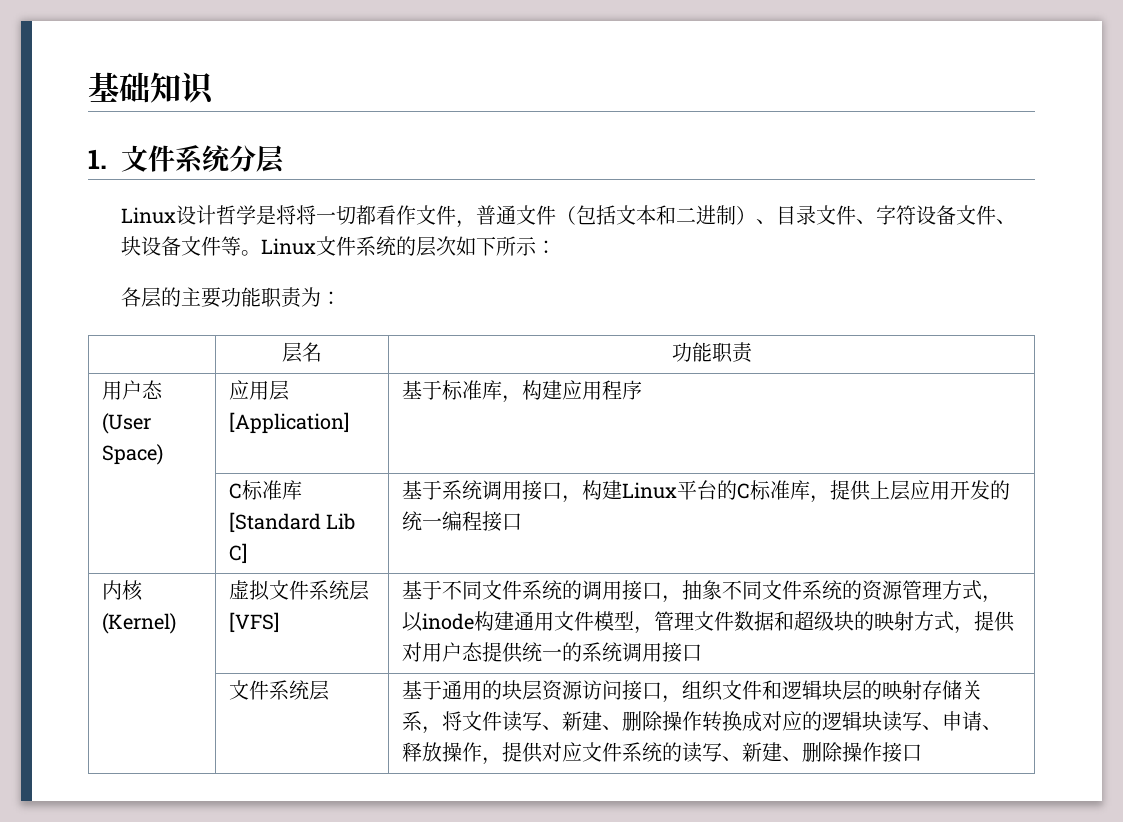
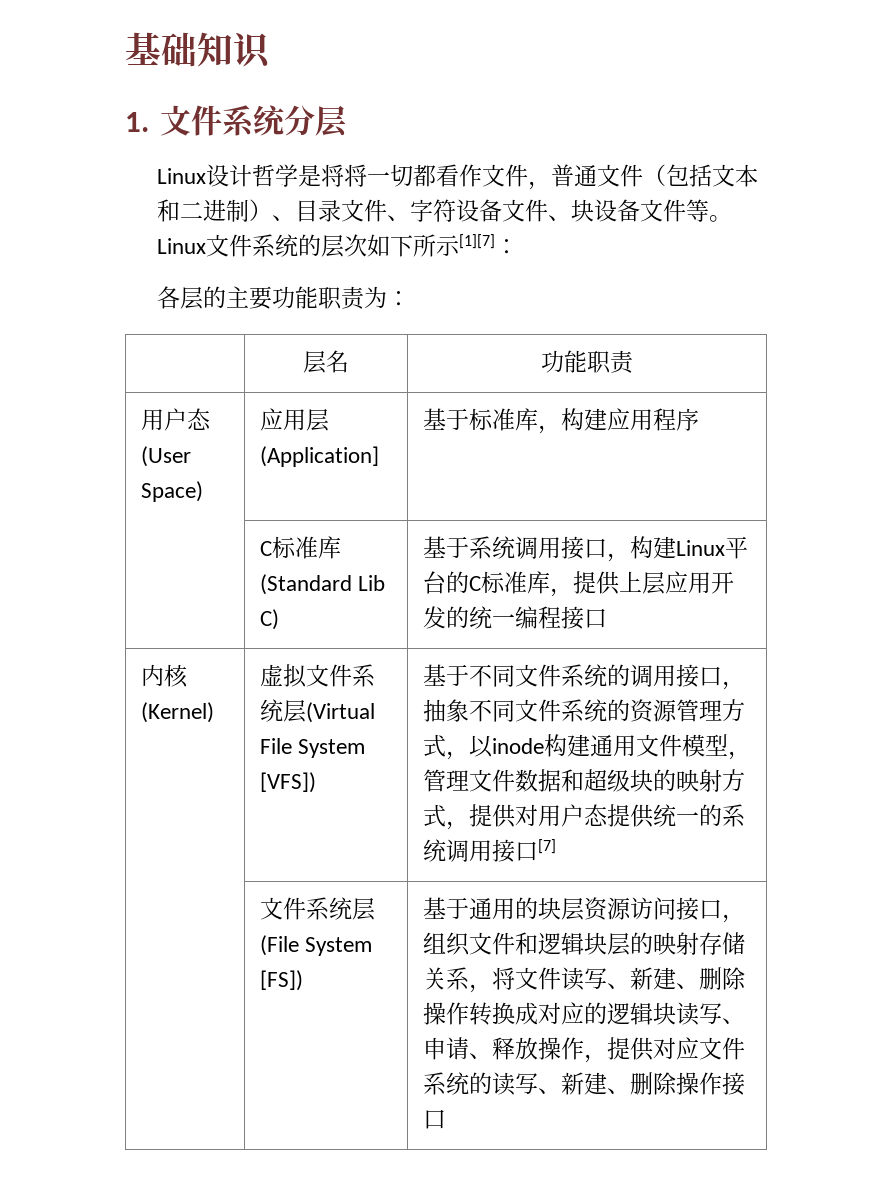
- Linux文件系统的层次如下所示：
+ Linux文件系统的层次如下所示[1][7]：
- 用户态(User Space) | 应用层[Application] | 基于标准库，构建应用程序
+ 用户态(User Space) | 应用层(Application] | 基于标准库，构建应用程序
- | C标准库[Standard Lib C] | 基于系统调用接口，构建Linux平台的C标准库，提供上层应用开发的统一编程接口
+ | C标准库(Standard Lib C) | 基于系统调用接口，构建Linux平台的C标准库，提供上层应用开发的统一编程接口
- 虚拟文件系统层[VFS]
+ 虚拟文件系统层(Virtual File System [VFS])
- 基于不同文件系统的调用接口，抽象不同文件系统的资源管理方式，以inode构建通用文件模型，管理文件数据和超级块的映射方式，提供对用户态提供统一的系统调用接口
- | 文件系统层
+ 基于不同文件系统的调用接口，抽象不同文件系统的资源管理方式，以inode构建通用文件模型，管理文件数据和超级块的映射方式，提供对用户态提供统一的系统调用接口[7]
+ | 文件系统层(File System [FS])

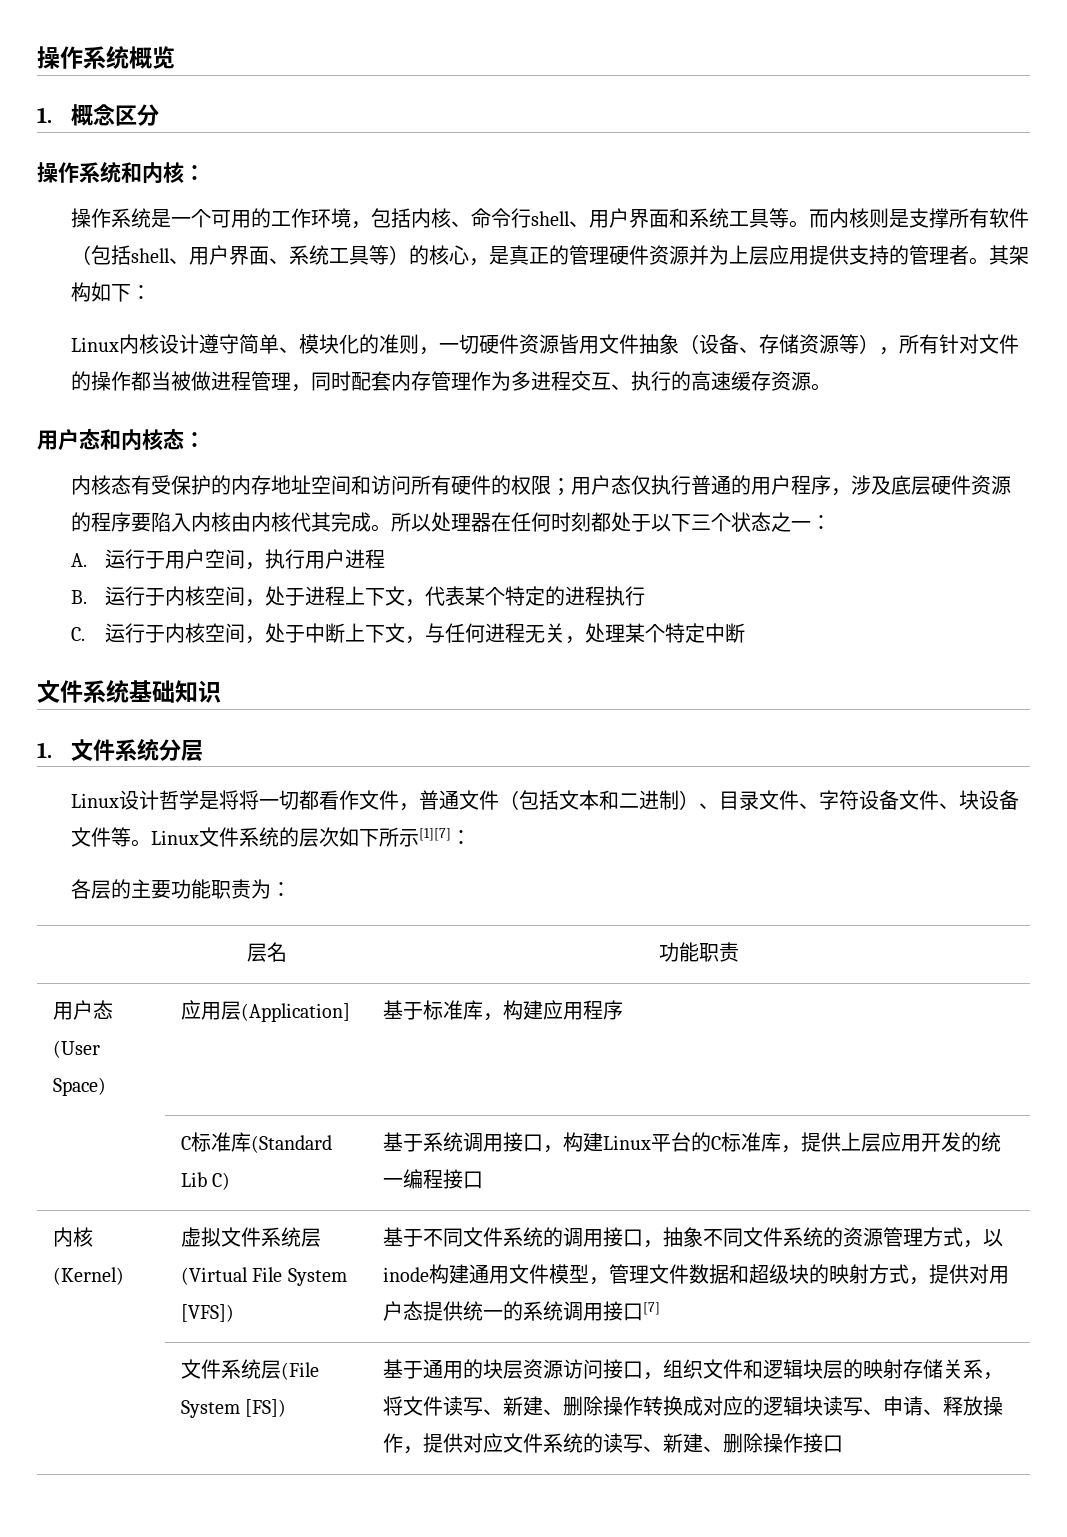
- 基础知识
+ 操作系统概览
+ 1.概念区分
+ 操作系统和内核：
+ 操作系统是一个可用的工作环境，包括内核、命令行shell、用户界面和系统工具等。而内核则是支撑所有软件（包括shell、用户界面、系统工具等）的核心，是真正的管理硬件资源并为上层应用提供支持的管理者。其架构如下：
+ Linux内核设计遵守简单、模块化的准则，一切硬件资源皆用文件抽象（设备、存储资源等），所有针对文件的操作都当被做进程管理，同时配套内存管理作为多进程交互、执行的高速缓存资源。
+ 用户态和内核态：
+ 内核态有受保护的内存地址空间和访问所有硬件的权限；用户态仅执行普通的用户程序，涉及底层硬件资源的程序要陷入内核由内核代其完成。所以处理器在任何时刻都处于以下三个状态之一：
+ A.运行于用户空间，执行用户进程
+ B.运行于内核空间，处于进程上下文，代表某个特定的进程执行
+ C.运行于内核空间，处于中断上下文，与任何进程无关，处理某个特定中断
+ 文件系统基础知识

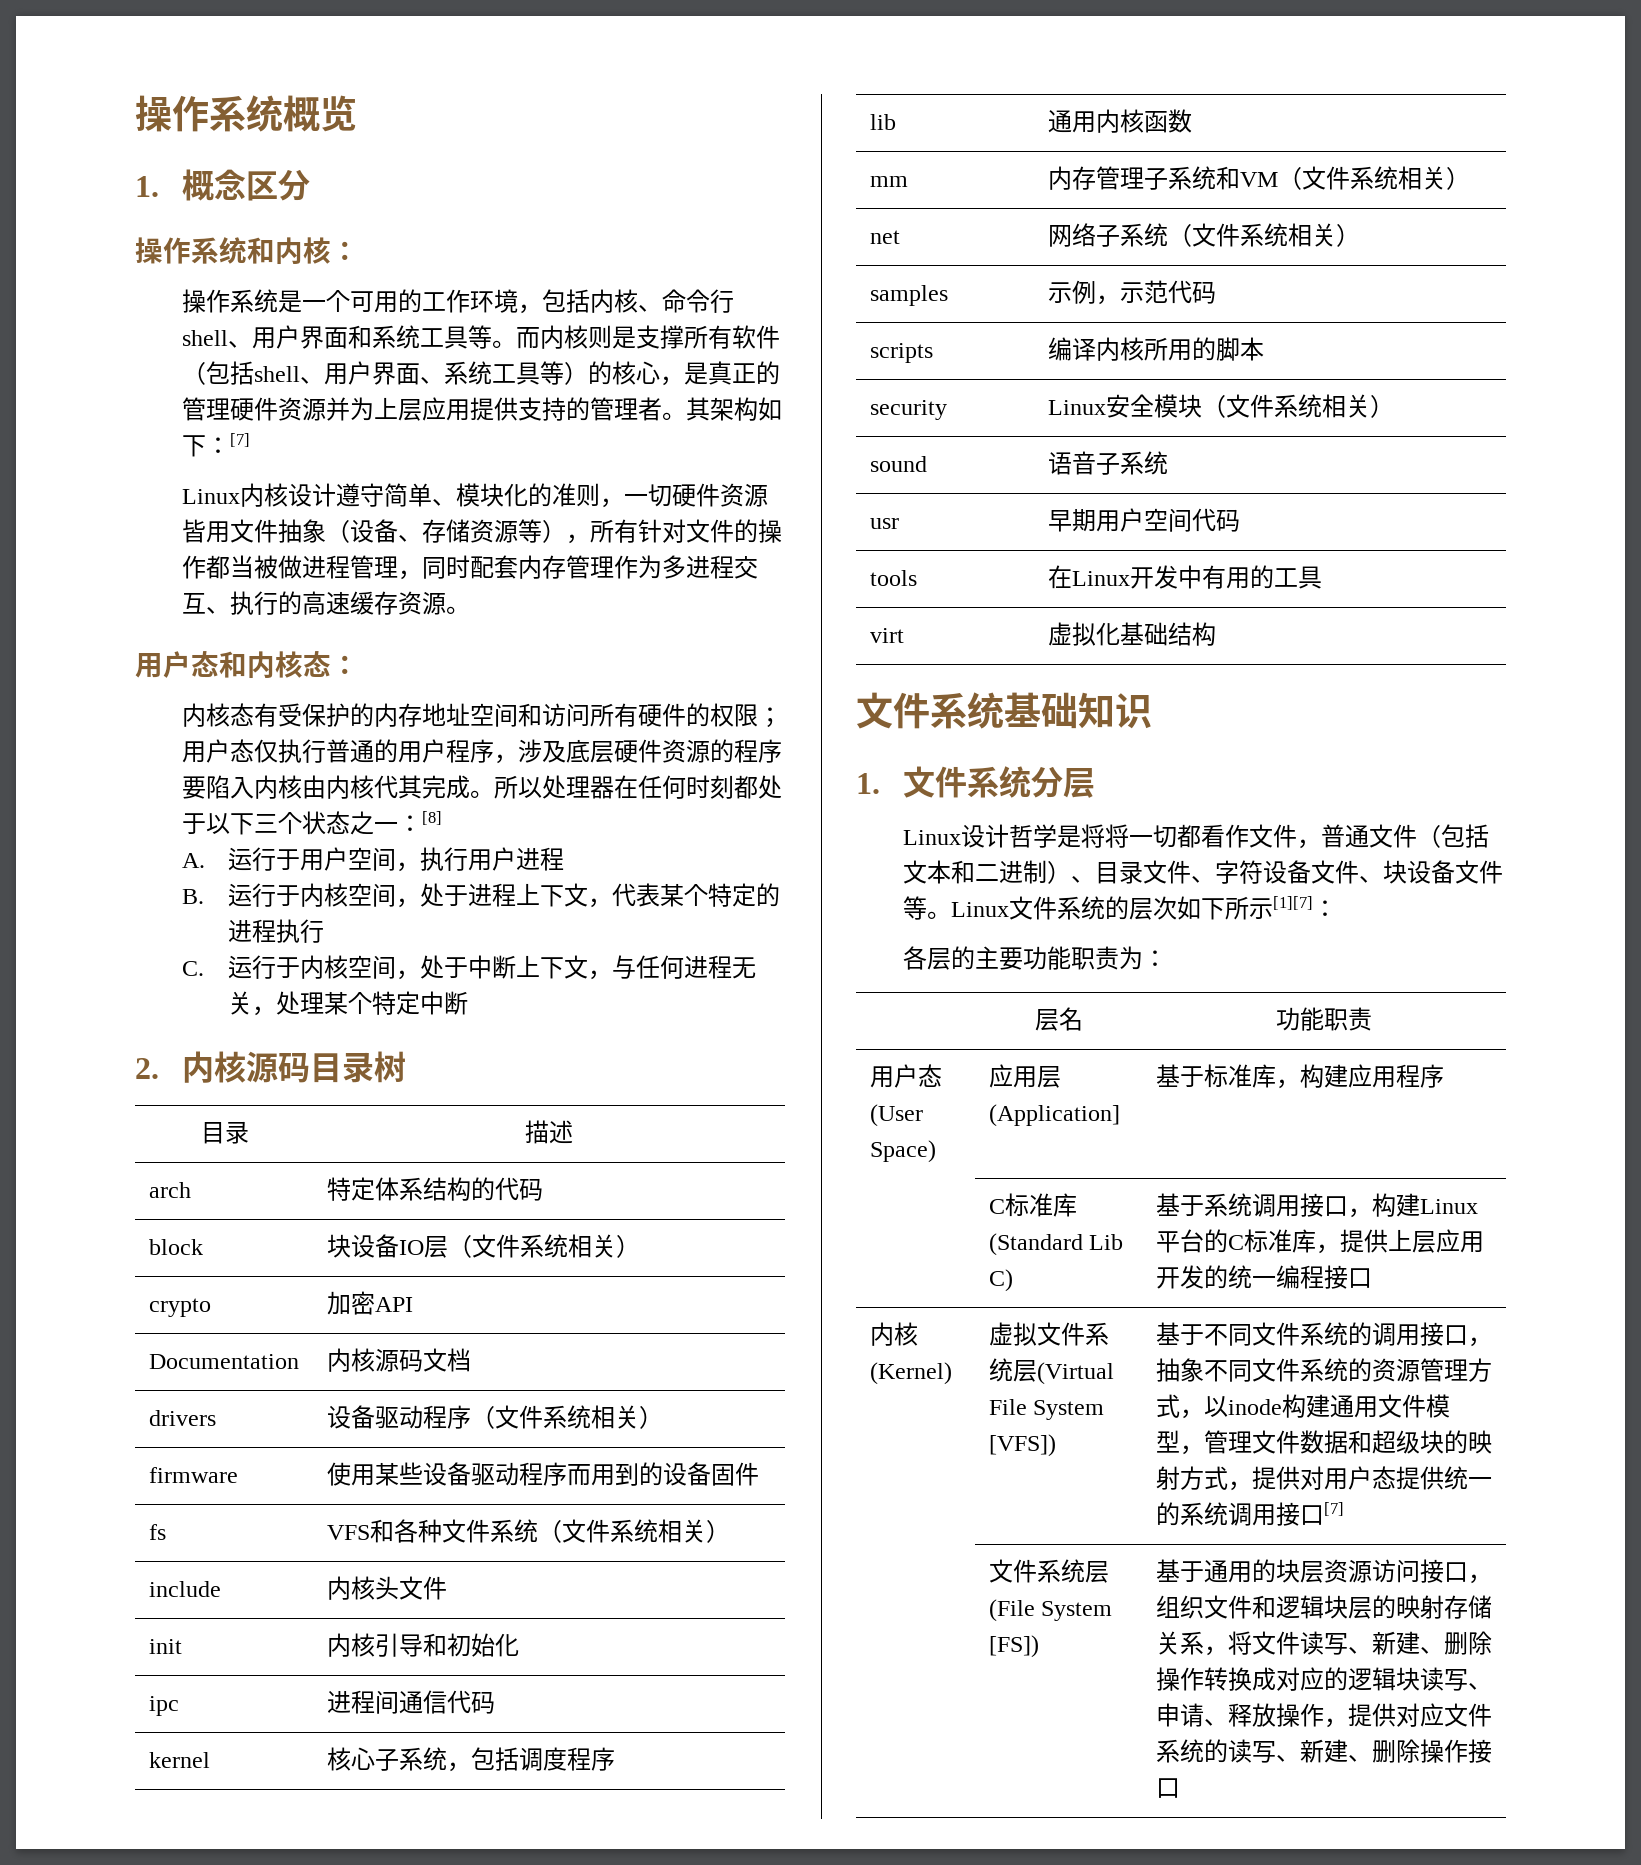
- 其架构如下：
+ 其架构如下：[7]
- 所以处理器在任何时刻都处于以下三个状态之一：
+ 所以处理器在任何时刻都处于以下三个状态之一：[8]
+ 2.内核源码目录树
+ 目录 | 描述
+ arch | 特定体系结构的代码
+ block | 块设备IO层（文件系统相关）
+ crypto | 加密API
+ Documentation | 内核源码文档
+ drivers | 设备驱动程序（文件系统相关）
+ firmware | 使用某些设备驱动程序而用到的设备固件
+ fs | VFS和各种文件系统（文件系统相关）
+ include | 内核头文件
+ init | 内核引导和初始化
+ ipc | 进程间通信代码
+ kernel | 核心子系统，包括调度程序
+ lib | 通用内核函数
+ mm | 内存管理子系统和VM（文件系统相关）
+ net | 网络子系统（文件系统相关）
+ samples | 示例，示范代码
+ scripts | 编译内核所用的脚本
+ security | Linux安全模块（文件系统相关）
+ sound | 语音子系统
+ usr | 早期用户空间代码
+ tools | 在Linux开发中有用的工具
+ virt | 虚拟化基础结构

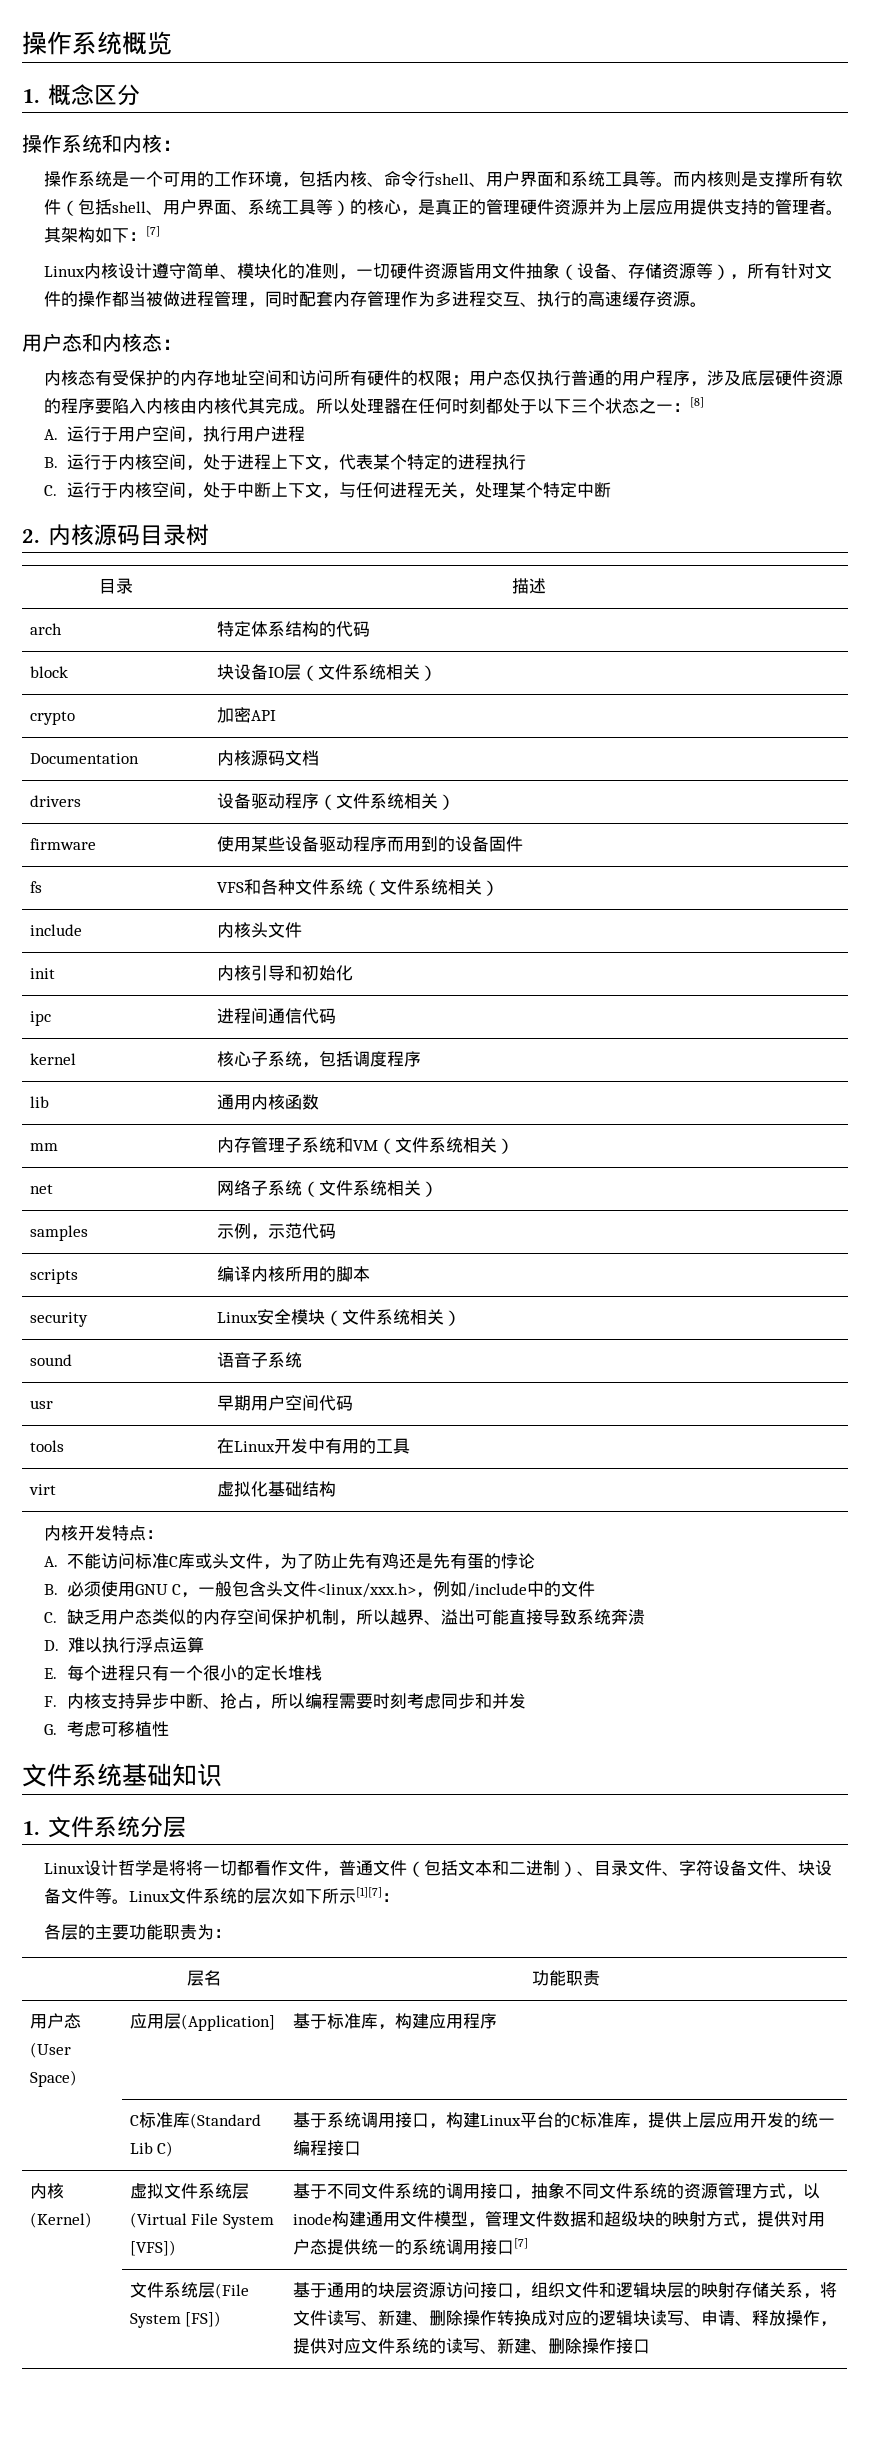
+ 内核开发特点：
+ A.不能访问标准C库或头文件，为了防止先有鸡还是先有蛋的悖论
+ B.必须使用GNU C，一般包含头文件<linux/xxx.h>，例如/include中的文件
+ C.缺乏用户态类似的内存空间保护机制，所以越界、溢出可能直接导致系统奔溃
+ D.难以执行浮点运算
+ E.每个进程只有一个很小的定长堆栈
+ F.内核支持异步中断、抢占，所以编程需要时刻考虑同步和并发
+ G.考虑可移植性

